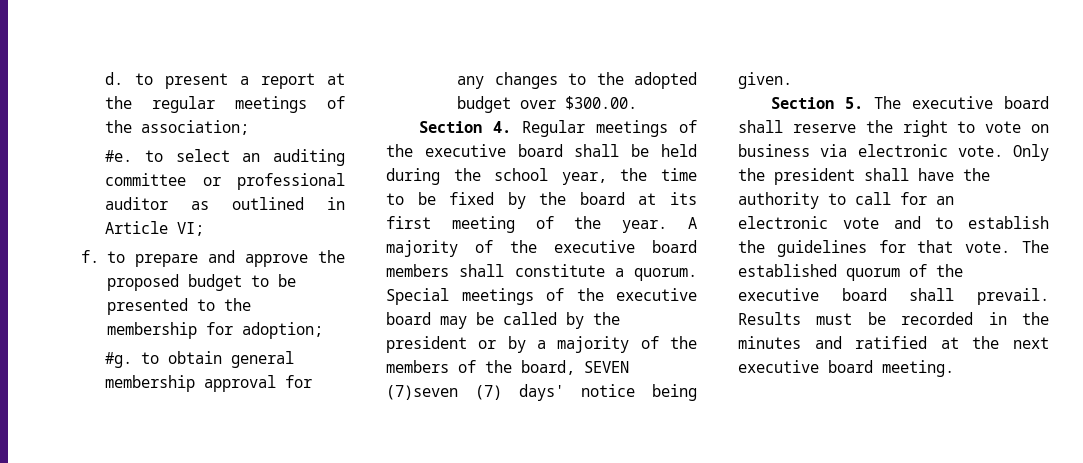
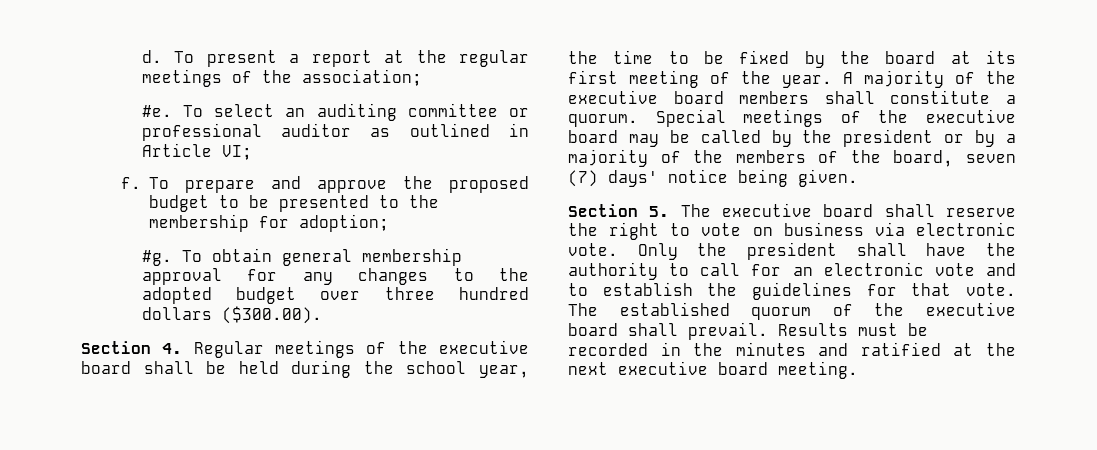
- d. to present a report at the regular meetings of the association;
+ d. To present a report at the regular meetings of the association;
- #e. to select an auditing committee or professional auditor as outlined in Article VI;
+ #e. To select an auditing committee or professional auditor as outlined in Article VI;
- f. to prepare and approve the proposed budget to be presented to the membership for adoption;
+ f. To prepare and approve the proposed budget to be presented to the membership for adoption;
- #g. to obtain general membership approval for any changes to the adopted budget over $300.00.
+ #g. To obtain general membership approval for any changes to the adopted budget over three hundred dollars ($300.00).
- Special meetings of the executive board may be called by the president or by a majority of the members of the board, SEVEN (7)seven (7) days' notice being given.
+ Special meetings of the executive board may be called by the president or by a majority of the members of the board, seven (7) days' notice being given.

